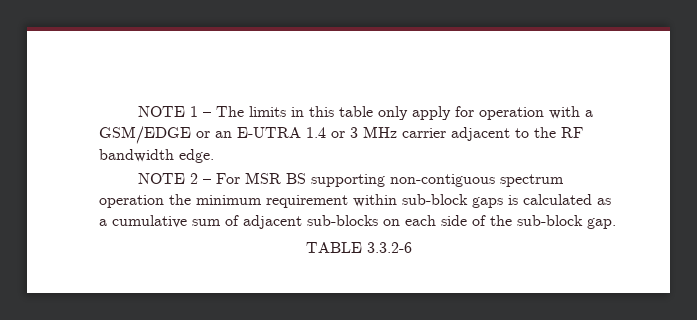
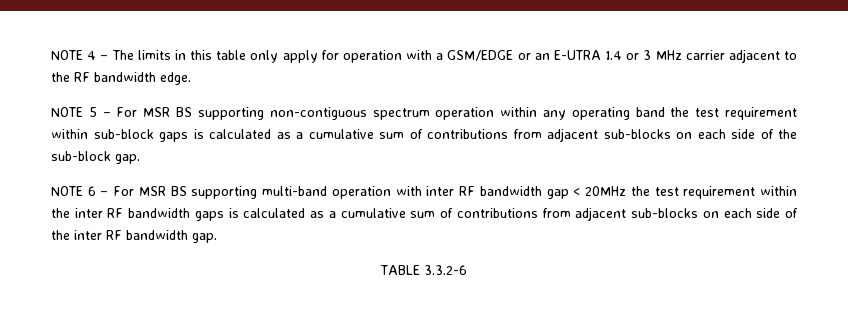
- NOTE 1 – The limits in this table only apply for operation with a GSM/EDGE or an E-UTRA 1.4 or 3 MHz carrier adjacent to the RF bandwidth edge.
+ NOTE 4 – The limits in this table only apply for operation with a GSM/EDGE or an E-UTRA 1.4 or 3 MHz carrier adjacent to the RF bandwidth edge.
- NOTE 2 – For MSR BS supporting non-contiguous spectrum operation the minimum requirement within sub-block gaps is calculated as a cumulative sum of adjacent sub-blocks on each side of the sub-block gap.
+ NOTE 5 – For MSR BS supporting non-contiguous spectrum operation within any operating band the test requirement within sub-block gaps is calculated as a cumulative sum of contributions from adjacent sub-blocks on each side of the sub-block gap.
+ NOTE 6 – For MSR BS supporting multi-band operation with inter RF bandwidth gap < 20MHz the test requirement within the inter RF bandwidth gaps is calculated as a cumulative sum of contributions from adjacent sub-blocks on each side of the inter RF bandwidth gap.

